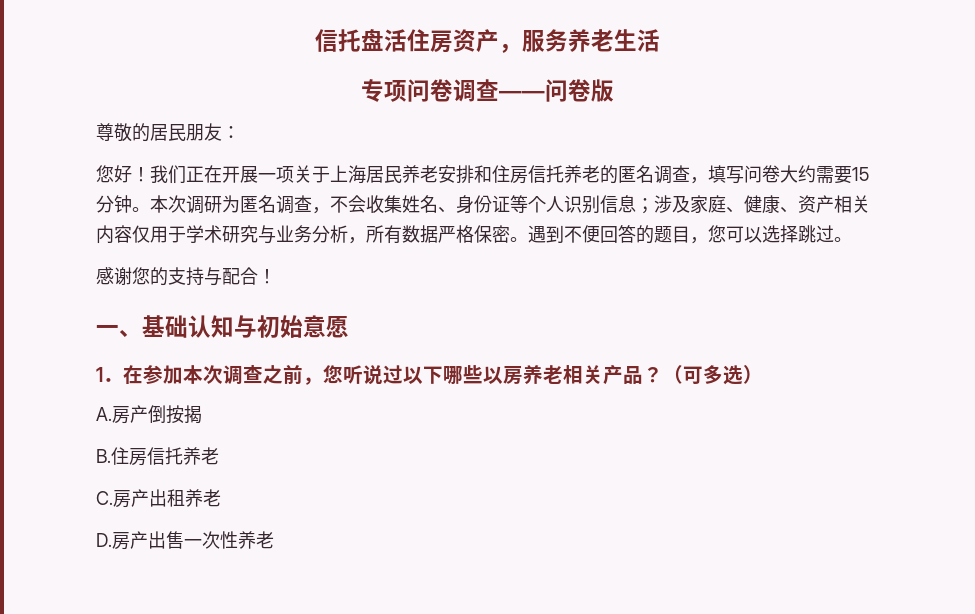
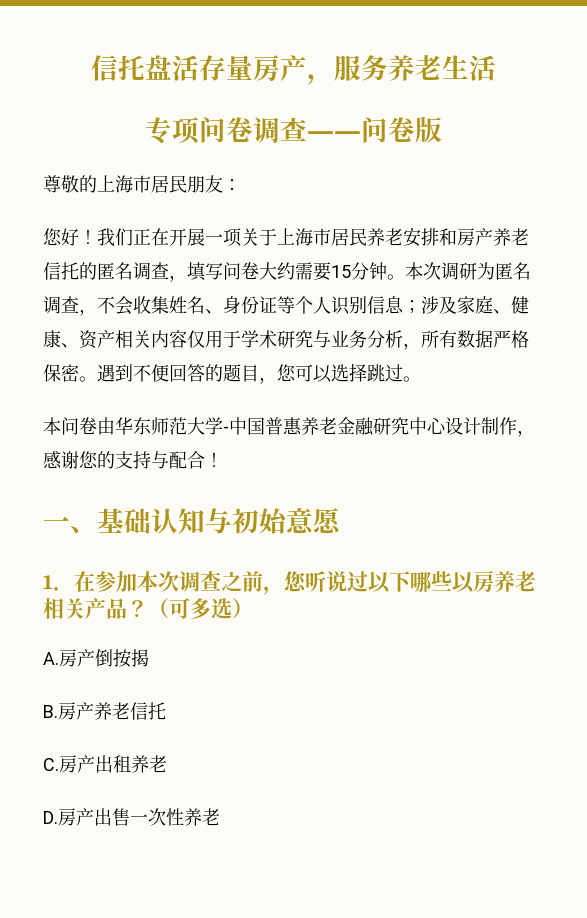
- 信托盘活住房资产，服务养老生活
+ 信托盘活存量房产，服务养老生活
- 尊敬的居民朋友：
+ 尊敬的上海市居民朋友：
- 我们正在开展一项关于上海居民养老安排和住房信托养老的匿名调查，填写问卷大约需要15分钟。
+ 我们正在开展一项关于上海市居民养老安排和房产养老信托的匿名调查，填写问卷大约需要15分钟。
- 感谢您的支持与配合！
+ 本问卷由华东师范大学-中国普惠养老金融研究中心设计制作，感谢您的支持与配合！
- B.住房信托养老
+ B.房产养老信托

